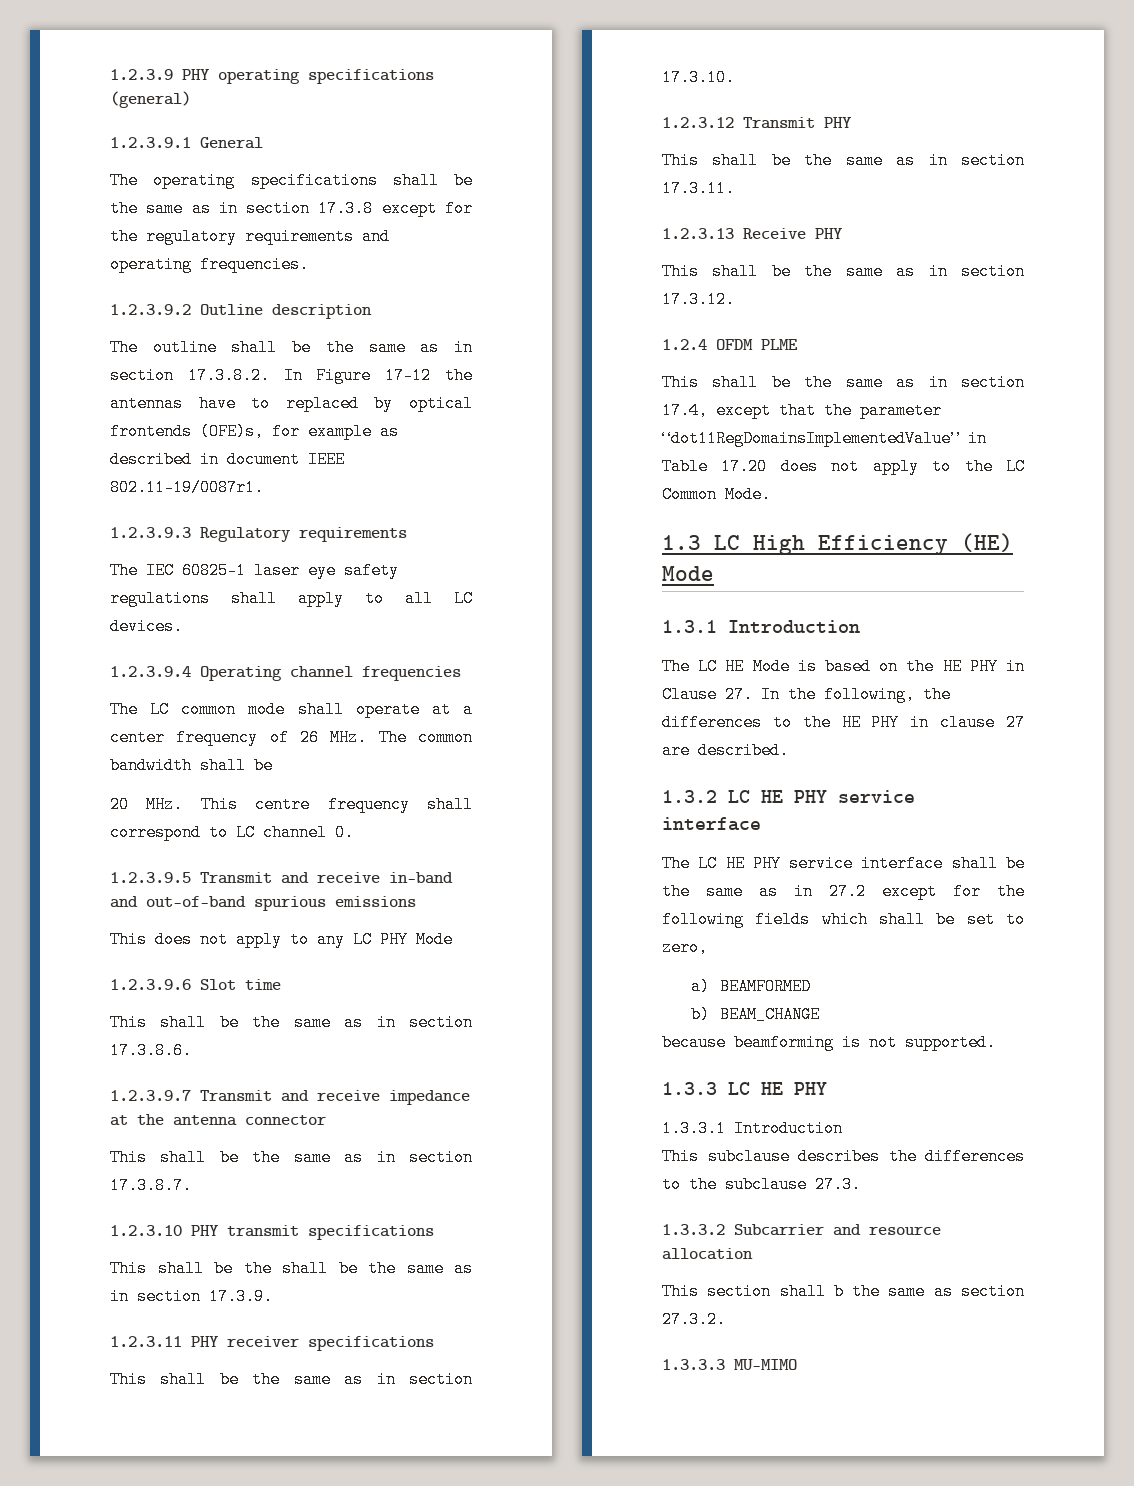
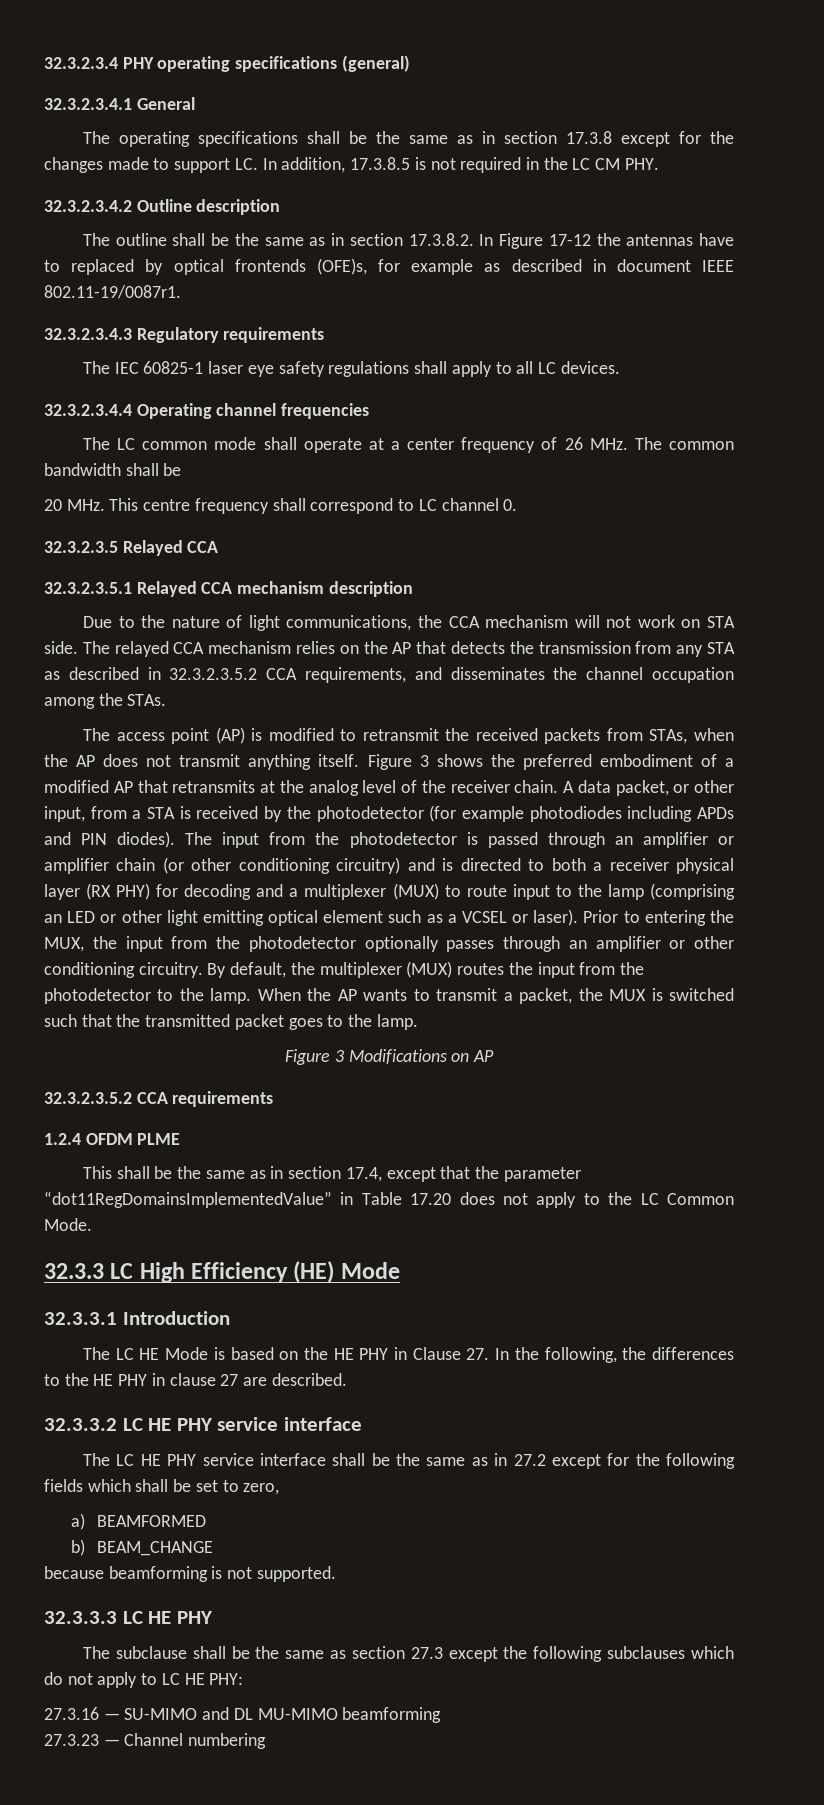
- 1.2.3.9 PHY operating specifications (general)
+ 32.3.2.3.4 PHY operating specifications (general)
- 1.2.3.9.1 General
+ 32.3.2.3.4.1 General
- The operating specifications shall be the same as in section 17.3.8 except for the regulatory requirements and operating frequencies.
- 1.2.3.9.2 Outline description
+ The operating specifications shall be the same as in section 17.3.8 except for the changes made to support LC. In addition, 17.3.8.5 is not required in the LC CM PHY.
+ 32.3.2.3.4.2 Outline description
- 1.2.3.9.3 Regulatory requirements
+ 32.3.2.3.4.3 Regulatory requirements
- 1.2.3.9.4 Operating channel frequencies
+ 32.3.2.3.4.4 Operating channel frequencies
- 1.2.3.9.5 Transmit and receive in-band and out-of-band spurious emissions
- This does not apply to any LC PHY Mode
- 1.2.3.9.6 Slot time
- This shall be the same as in section 17.3.8.6.
- 1.2.3.9.7 Transmit and receive impedance at the antenna connector
- This shall be the same as in section 17.3.8.7.
- 1.2.3.10 PHY transmit specifications
- This shall be the shall be the same as in section 17.3.9.
- 1.2.3.11 PHY receiver specifications
- This shall be the same as in section 17.3.10.
- 1.2.3.12 Transmit PHY
- This shall be the same as in section 17.3.11.
- 1.2.3.13 Receive PHY
- This shall be the same as in section 17.3.12.
+ 32.3.2.3.5 Relayed CCA
+ 32.3.2.3.5.1 Relayed CCA mechanism description
+ Due to the nature of light communications, the CCA mechanism will not work on STA side. The relayed CCA mechanism relies on the AP that detects the transmission from any STA as described in 32.3.2.3.5.2 CCA requirements, and disseminates the channel occupation among the STAs.
+ The access point (AP) is modified to retransmit the received packets from STAs, when the AP does not transmit anything itself. Figure 3 shows the preferred embodiment of a modified AP that retransmits at the analog level of the receiver chain. A data packet, or other input, from a STA is received by the photodetector (for example photodiodes including APDs and PIN diodes). The input from the photodetector is passed through an amplifier or amplifier chain (or other conditioning circuitry) and is directed to both a receiver physical layer (RX PHY) for decoding and a multiplexer (MUX) to route input to the lamp (comprising an LED or other light emitting optical element such as a VCSEL or laser). Prior to entering the MUX, the input from the photodetector optionally passes through an amplifier or other conditioning circuitry. By default, the multiplexer (MUX) routes the input from the photodetector to the lamp. When the AP wants to transmit a packet, the MUX is switched such that the transmitted packet goes to the lamp.
+ Figure 3 Modifications on AP
+ 32.3.2.3.5.2 CCA requirements
- 1.3 LC High Efficiency (HE) Mode
+ 32.3.3 LC High Efficiency (HE) Mode
- 1.3.1 Introduction
+ 32.3.3.1 Introduction
- 1.3.2 LC HE PHY service interface
+ 32.3.3.2 LC HE PHY service interface
- 1.3.3 LC HE PHY
+ 32.3.3.3 LC HE PHY
- 1.3.3.1 Introduction
- This subclause describes the differences to the subclause 27.3.
- 1.3.3.2 Subcarrier and resource allocation
- This section shall b the same as section 27.3.2.
- 1.3.3.3 MU-MIMO
+ The subclause shall be the same as section 27.3 except the following subclauses which do not apply to LC HE PHY:
+ 27.3.16 — SU-MIMO and DL MU-MIMO beamforming
+ 27.3.23 — Channel numbering

